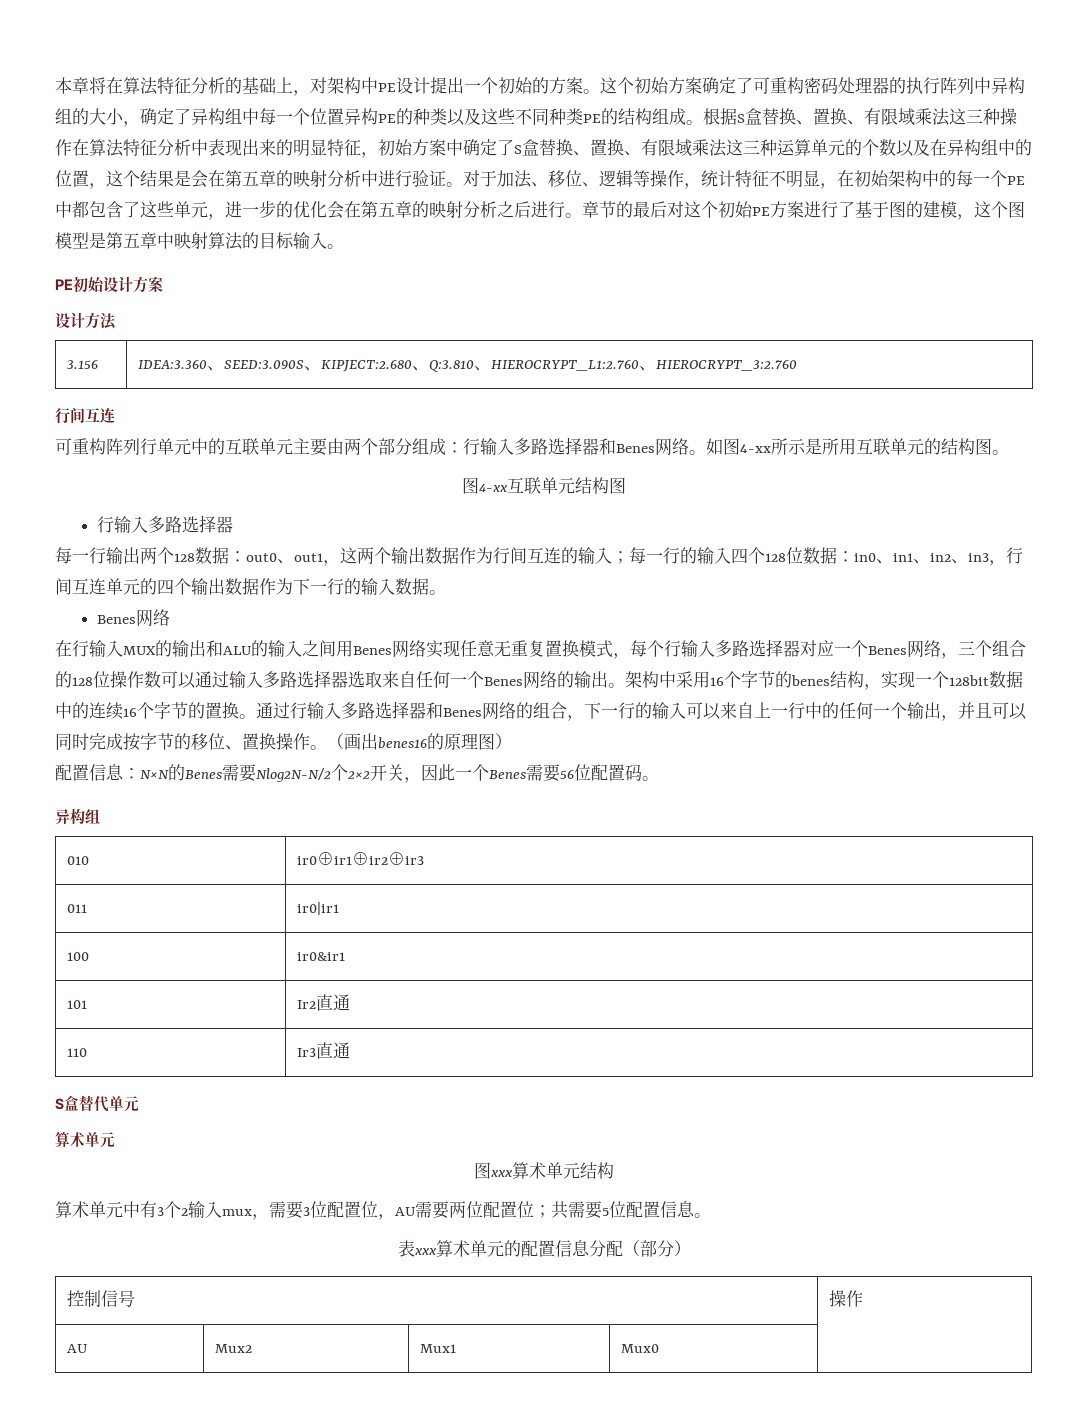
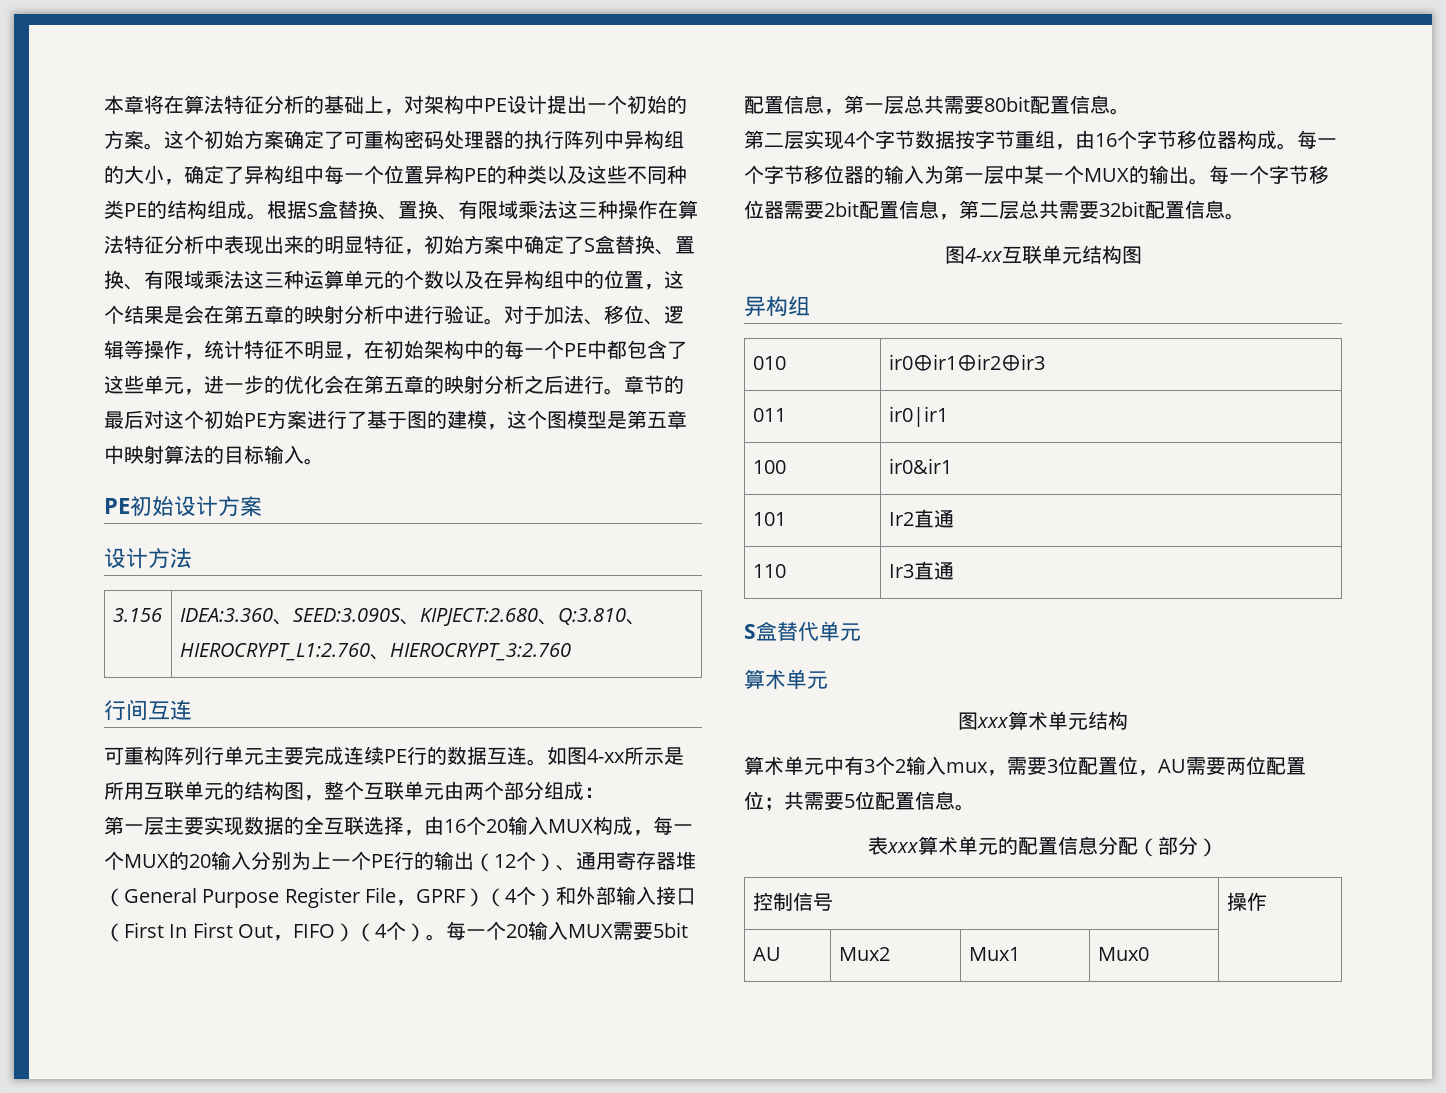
- 可重构阵列行单元中的互联单元主要由两个部分组成：行输入多路选择器和Benes网络。
+ 可重构阵列行单元主要完成连续PE行的数据互连。
- 如图4-xx所示是所用互联单元的结构图。
+ 如图4-xx所示是所用互联单元的结构图，整个互联单元由两个部分组成：
+ 第一层主要实现数据的全互联选择，由16个20输入MUX构成，每一个MUX的20输入分别为上一个PE行的输出（12个）、通用寄存器堆（General Purpose Register File，GPRF）（4个）和外部输入接口（First In First Out，FIFO）（4个）。每一个20输入MUX需要5bit配置信息，第一层总共需要80bit配置信息。
+ 第二层实现4个字节数据按字节重组，由16个字节移位器构成。每一个字节移位器的输入为第一层中某一个MUX的输出。每一个字节移位器需要2bit配置信息，第二层总共需要32bit配置信息。
  图4-xx互联单元结构图
- 行输入多路选择器
- 每一行输出两个128数据：out0、out1，这两个输出数据作为行间互连的输入；每一行的输入四个128位数据：in0、in1、in2、in3，行间互连单元的四个输出数据作为下一行的输入数据。
- Benes网络
- 在行输入MUX的输出和ALU的输入之间用Benes网络实现任意无重复置换模式，每个行输入多路选择器对应一个Benes网络，三个组合的128位操作数可以通过输入多路选择器选取来自任何一个Benes网络的输出。架构中采用16个字节的benes结构，实现一个128bit数据中的连续16个字节的置换。通过行输入多路选择器和Benes网络的组合，下一行的输入可以来自上一行中的任何一个输出，并且可以同时完成按字节的移位、置换操作。（画出benes16的原理图）
- 配置信息：N×N的Benes需要Nlog2N-N/2个2×2开关，因此一个Benes需要56位配置码。

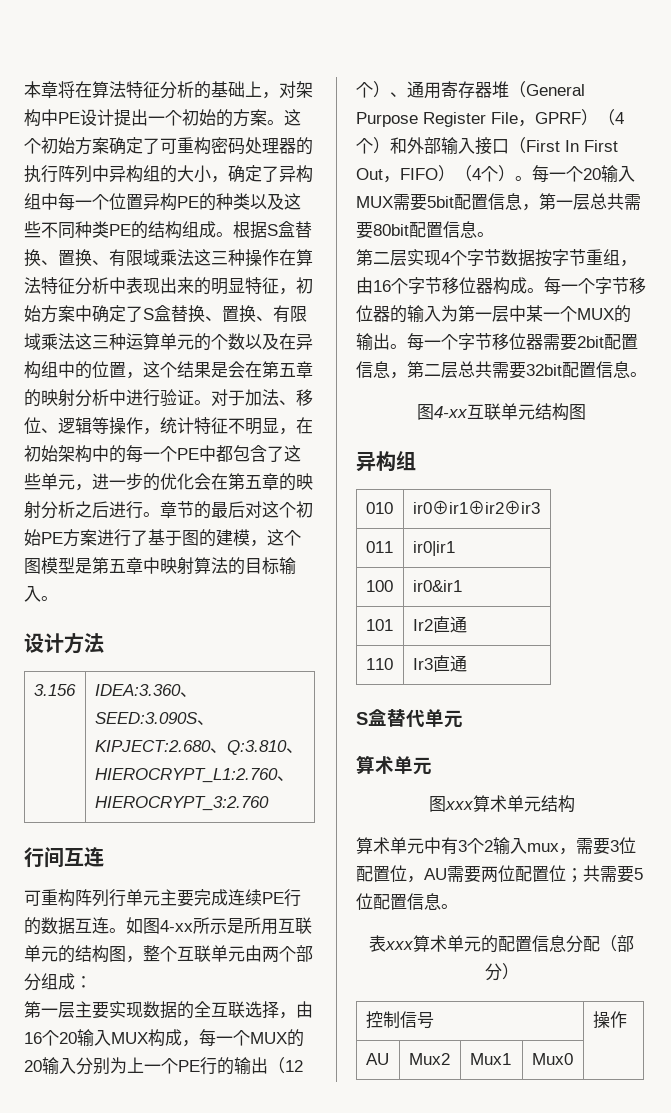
- PE初始设计方案

